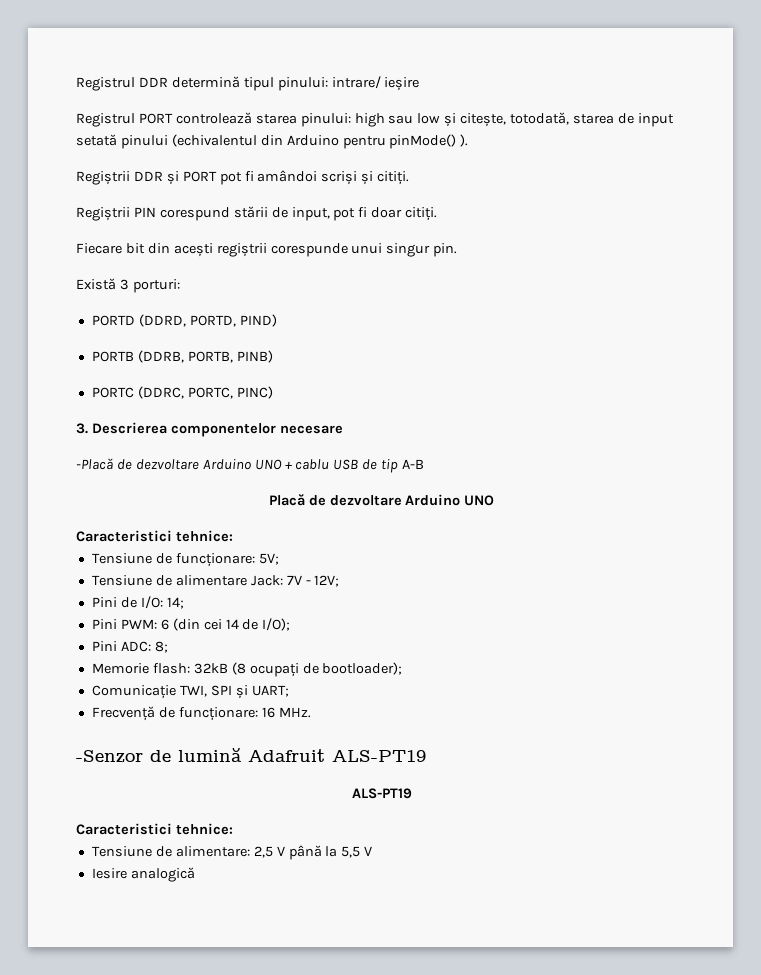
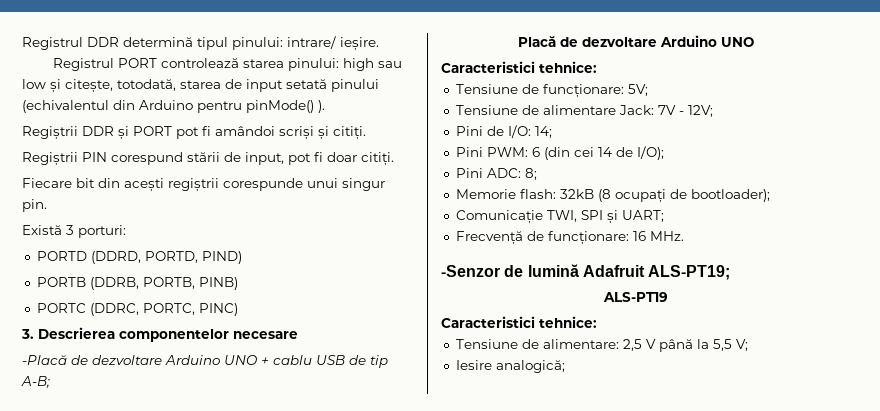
- Registrul DDR determină tipul pinului: intrare/ ieșire
+ Registrul DDR determină tipul pinului: intrare/ ieșire.
- -Placă de dezvoltare Arduino UNO + cablu USB de tip A-B
+ -Placă de dezvoltare Arduino UNO + cablu USB de tip A-B;
- -Senzor de lumină Adafruit ALS-PT19
+ -Senzor de lumină Adafruit ALS-PT19;
- Tensiune de alimentare: 2,5 V până la 5,5 V
+ Tensiune de alimentare: 2,5 V până la 5,5 V;
- Iesire analogică
+ Iesire analogică;

